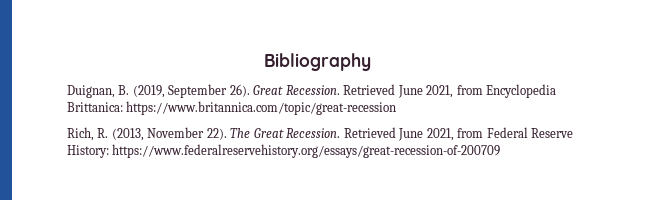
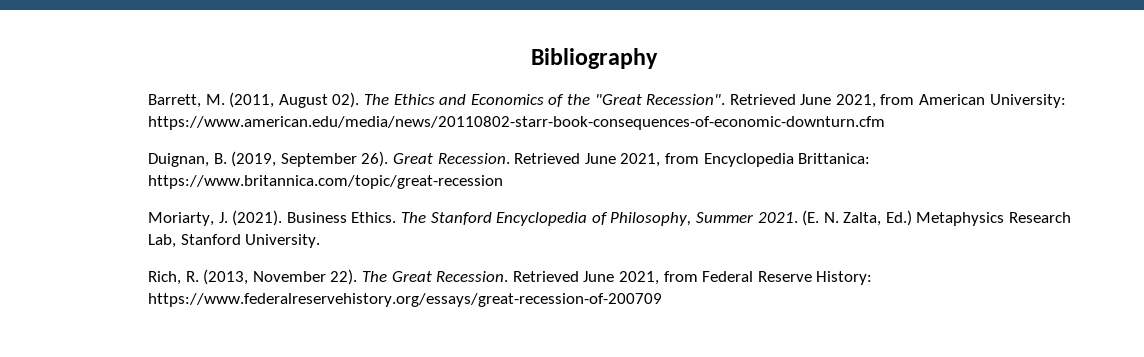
+ Barrett, M. (2011, August 02). The Ethics and Economics of the "Great Recession". Retrieved June 2021, from American University: https://www.american.edu/media/news/20110802-starr-book-consequences-of-economic-downturn.cfm
+ Moriarty, J. (2021). Business Ethics. The Stanford Encyclopedia of Philosophy, Summer 2021. (E. N. Zalta, Ed.) Metaphysics Research Lab, Stanford University.

